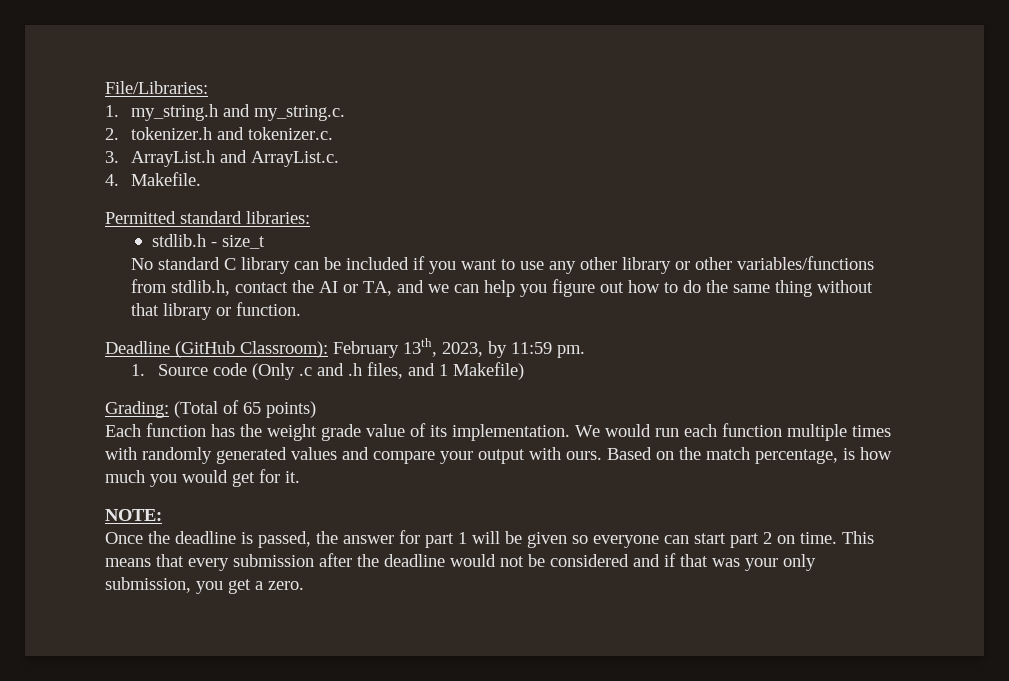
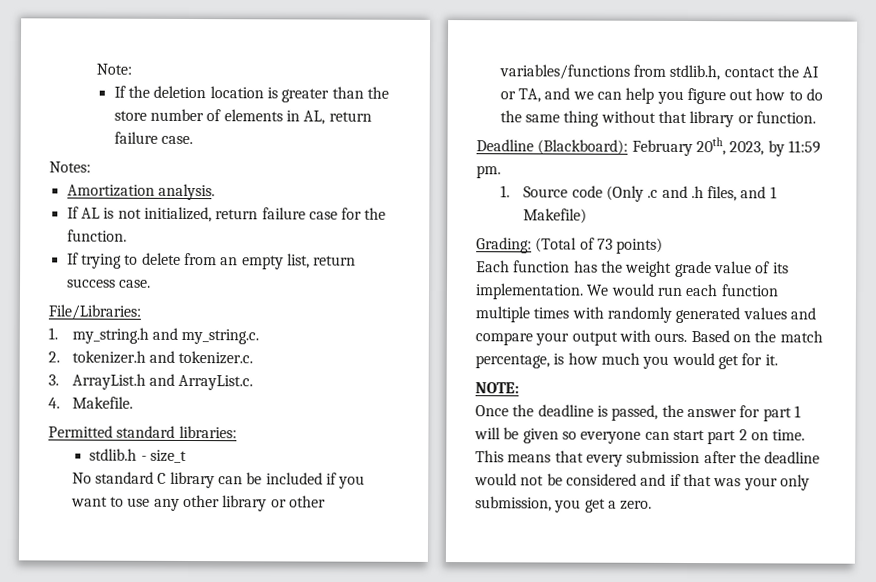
+ Note:
+ If the deletion location is greater than the store number of elements in AL, return failure case.
+ Notes:
+ Amortization analysis.
+ If AL is not initialized, return failure case for the function.
+ If trying to delete from an empty list, return success case.
- Deadline (GitHub Classroom): February 13th, 2023, by 11:59 pm.
+ Deadline (Blackboard): February 20th, 2023, by 11:59 pm.
- Grading: (Total of 65 points)
+ Grading: (Total of 73 points)

